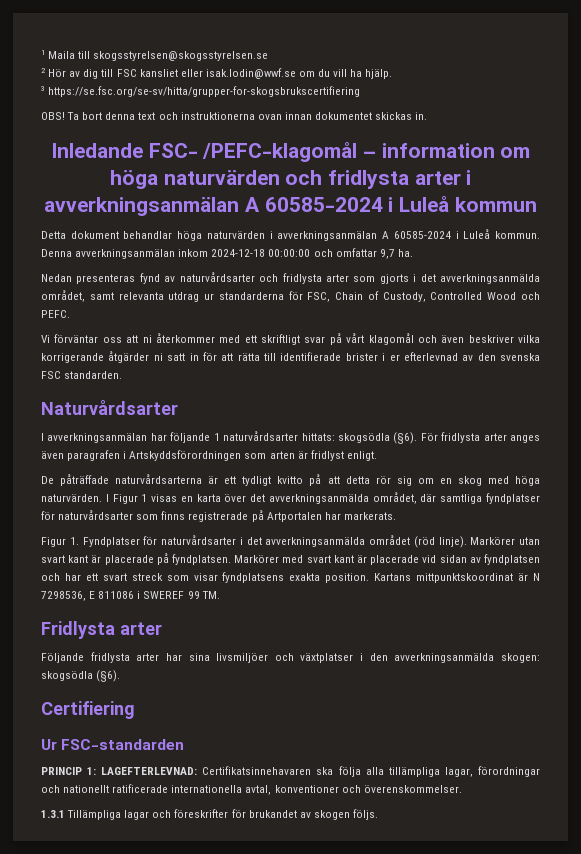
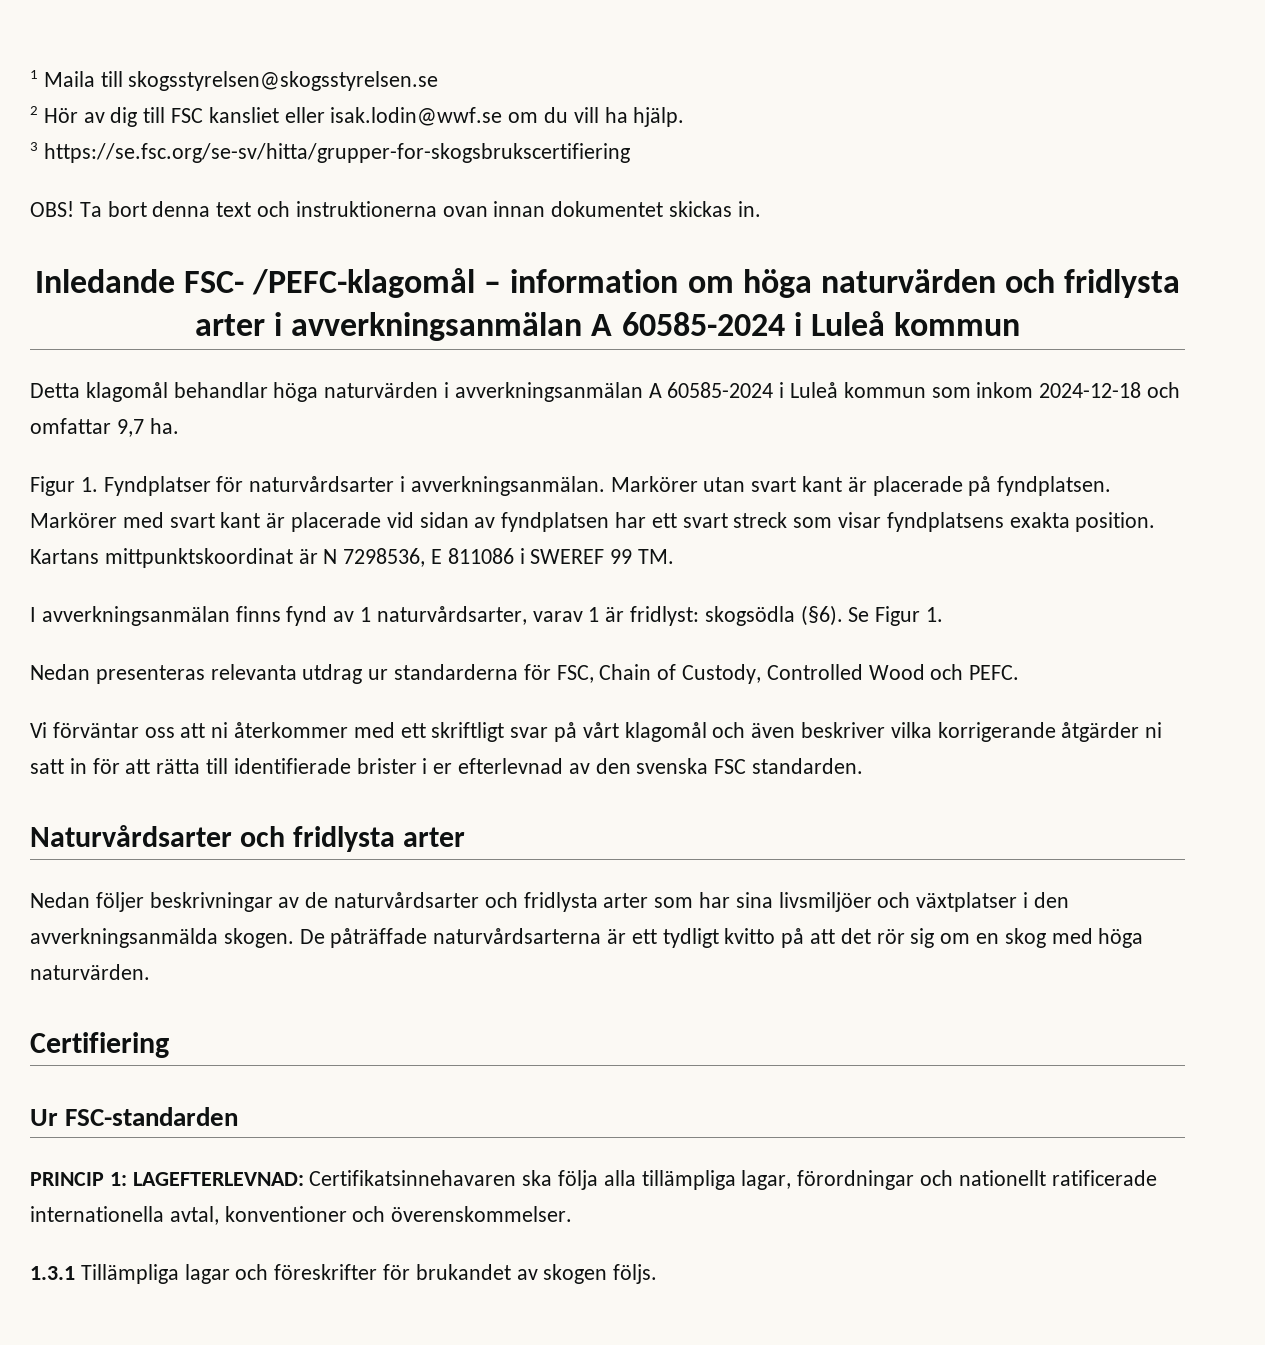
- Detta dokument behandlar höga naturvärden i avverkningsanmälan A 60585-2024 i Luleå kommun. Denna avverkningsanmälan inkom 2024-12-18 00:00:00 och omfattar 9,7 ha.
+ Detta klagomål behandlar höga naturvärden i avverkningsanmälan A 60585-2024 i Luleå kommun som inkom 2024-12-18 och omfattar 9,7 ha.
- Nedan presenteras fynd av naturvårdsarter och fridlysta arter som gjorts i det avverkningsanmälda området, samt relevanta utdrag ur standarderna för FSC, Chain of Custody, Controlled Wood och PEFC.
+ Figur 1. Fyndplatser för naturvårdsarter i avverkningsanmälan. Markörer utan svart kant är placerade på fyndplatsen. Markörer med svart kant är placerade vid sidan av fyndplatsen har ett svart streck som visar fyndplatsens exakta position. Kartans mittpunktskoordinat är N 7298536, E 811086 i SWEREF 99 TM.
+ I avverkningsanmälan finns fynd av 1 naturvårdsarter, varav 1 är fridlyst: skogsödla (§6). Se Figur 1.
+ Nedan presenteras relevanta utdrag ur standarderna för FSC, Chain of Custody, Controlled Wood och PEFC.
- Naturvårdsarter
- I avverkningsanmälan har följande 1 naturvårdsarter hittats: skogsödla (§6). För fridlysta arter anges även paragrafen i Artskyddsförordningen som arten är fridlyst enligt.
- De påträffade naturvårdsarterna är ett tydligt kvitto på att detta rör sig om en skog med höga naturvärden. I Figur 1 visas en karta över det avverkningsanmälda området, där samtliga fyndplatser för naturvårdsarter som finns registrerade på Artportalen har markerats.
- Figur 1. Fyndplatser för naturvårdsarter i det avverkningsanmälda området (röd linje). Markörer utan svart kant är placerade på fyndplatsen. Markörer med svart kant är placerade vid sidan av fyndplatsen och har ett svart streck som visar fyndplatsens exakta position. Kartans mittpunktskoordinat är N 7298536, E 811086 i SWEREF 99 TM.
- Fridlysta arter
- Följande fridlysta arter har sina livsmiljöer och växtplatser i den avverkningsanmälda skogen: skogsödla (§6).
+ Naturvårdsarter och fridlysta arter
+ Nedan följer beskrivningar av de naturvårdsarter och fridlysta arter som har sina livsmiljöer och växtplatser i den avverkningsanmälda skogen. De påträffade naturvårdsarterna är ett tydligt kvitto på att det rör sig om en skog med höga naturvärden.

